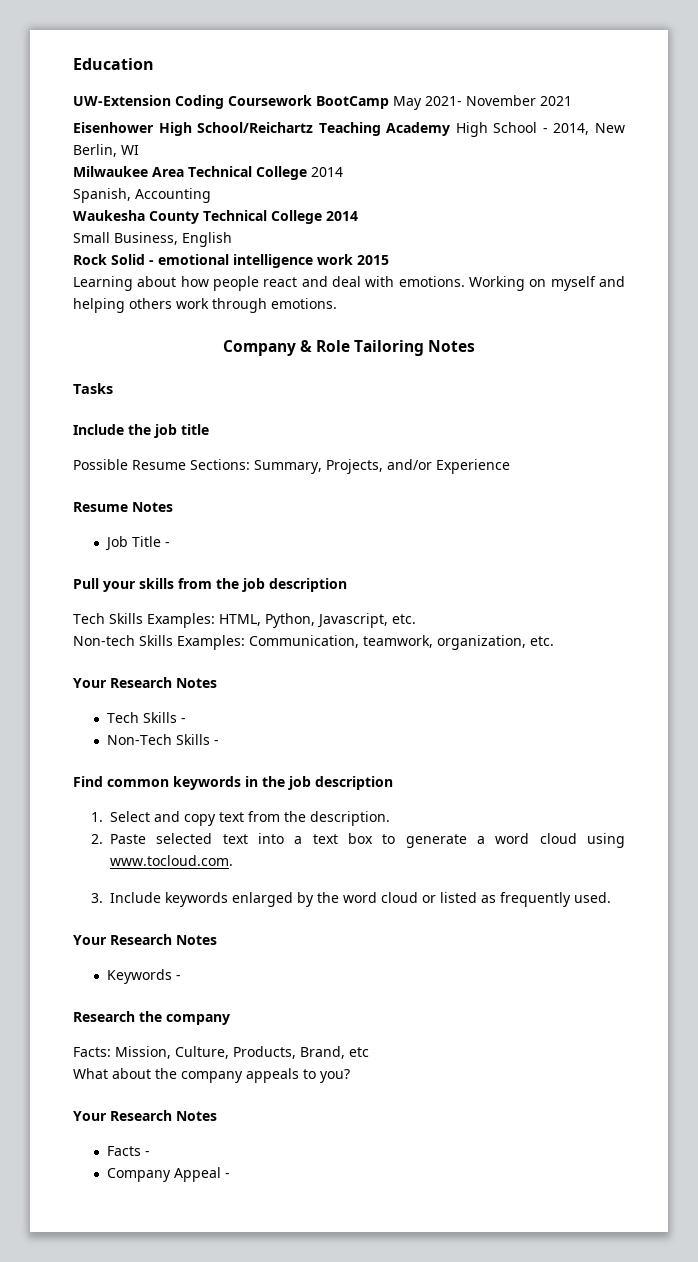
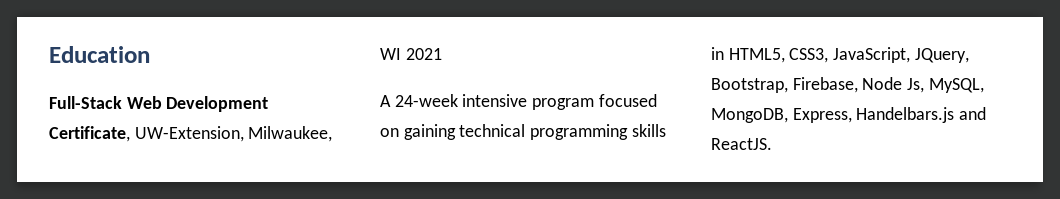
- UW-Extension Coding Coursework BootCamp May 2021- November 2021
- Eisenhower High School/Reichartz Teaching Academy High School - 2014, New Berlin, WI
- Milwaukee Area Technical College 2014
- Spanish, Accounting
- Waukesha County Technical College 2014
- Small Business, English
- Rock Solid - emotional intelligence work 2015
- Learning about how people react and deal with emotions. Working on myself and helping others work through emotions.
- Company & Role Tailoring Notes
- Tasks
- Include the job title
- Possible Resume Sections: Summary, Projects, and/or Experience
- Resume Notes
- Job Title -
- Pull your skills from the job description
- Tech Skills Examples: HTML, Python, Javascript, etc.
- Non-tech Skills Examples: Communication, teamwork, organization, etc.
- Your Research Notes
- Tech Skills -
- Non-Tech Skills -
- Find common keywords in the job description
- 1. Select and copy text from the description.
- 2. Paste selected text into a text box to generate a word cloud using www.tocloud.com.
- 3. Include keywords enlarged by the word cloud or listed as frequently used.
- Your Research Notes
- Keywords -
- Research the company
- Facts: Mission, Culture, Products, Brand, etc
- What about the company appeals to you?
- Your Research Notes
- Facts -
- Company Appeal -
+ Full-Stack Web Development Certificate, UW-Extension, Milwaukee, WI 2021
+ A 24-week intensive program focused on gaining technical programming skills in HTML5, CSS3, JavaScript, JQuery, Bootstrap, Firebase, Node Js, MySQL, MongoDB, Express, Handelbars.js and ReactJS.

